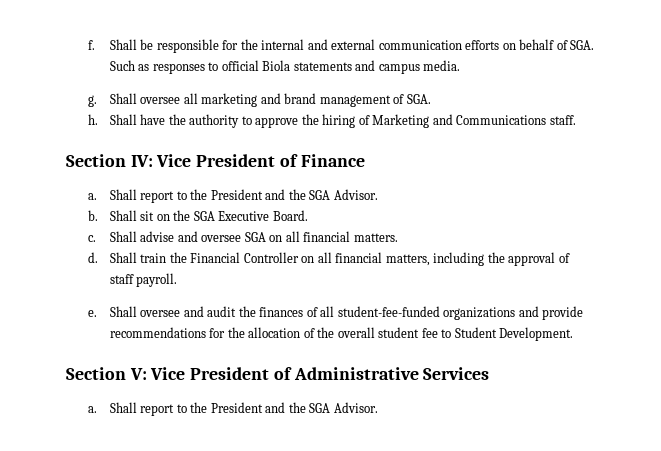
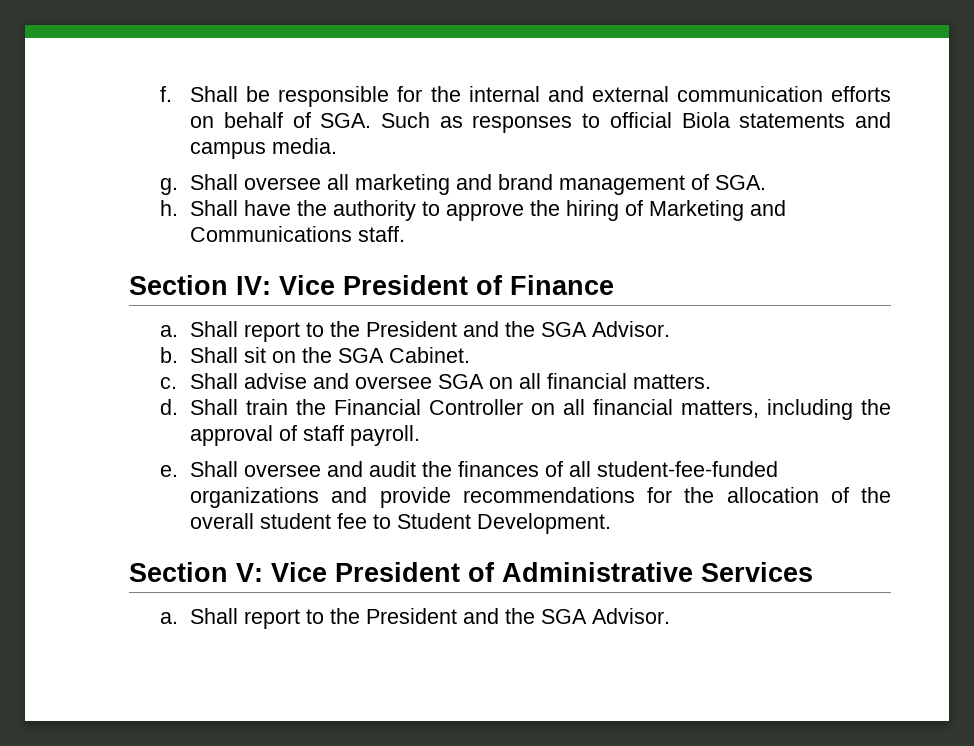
- Shall sit on the SGA Executive Board.
+ Shall sit on the SGA Cabinet.

